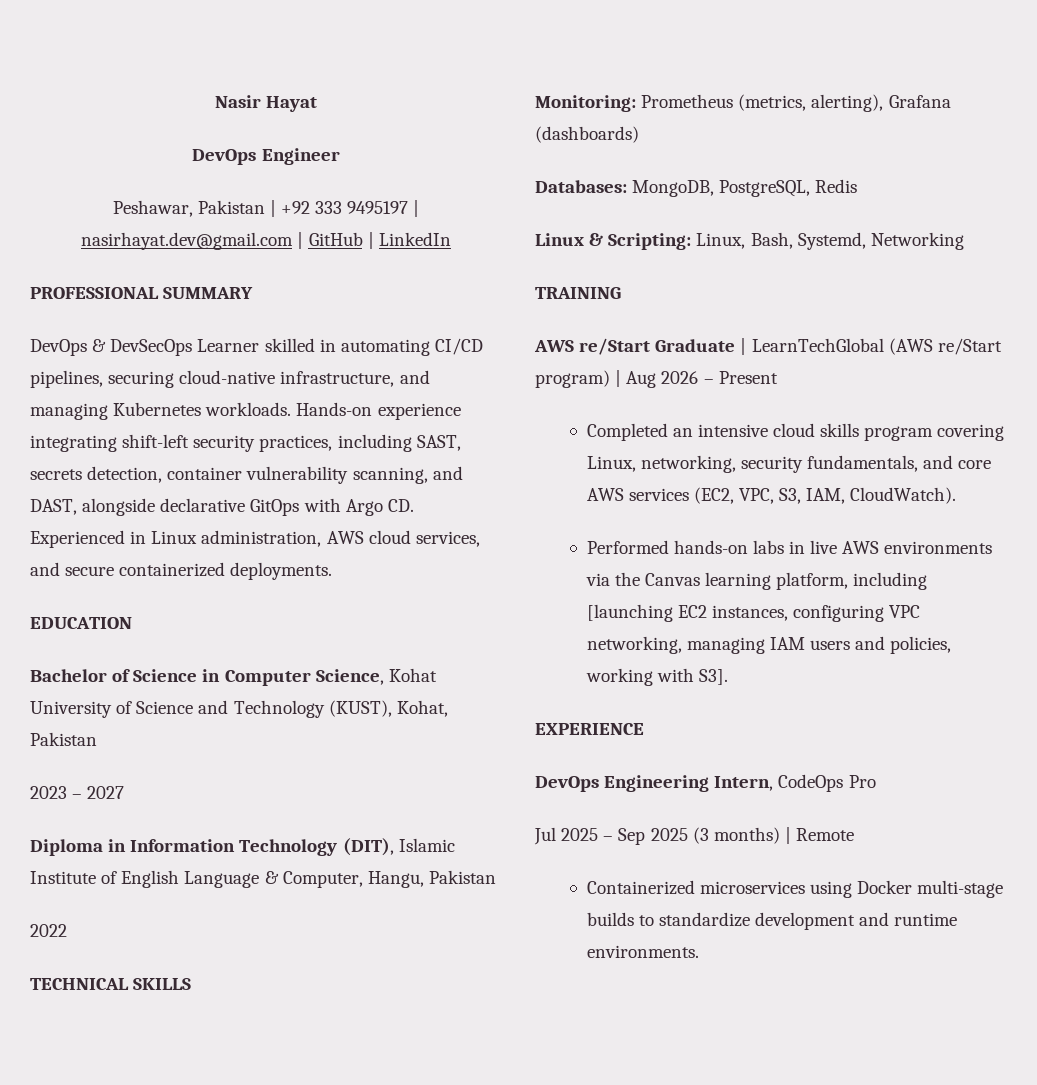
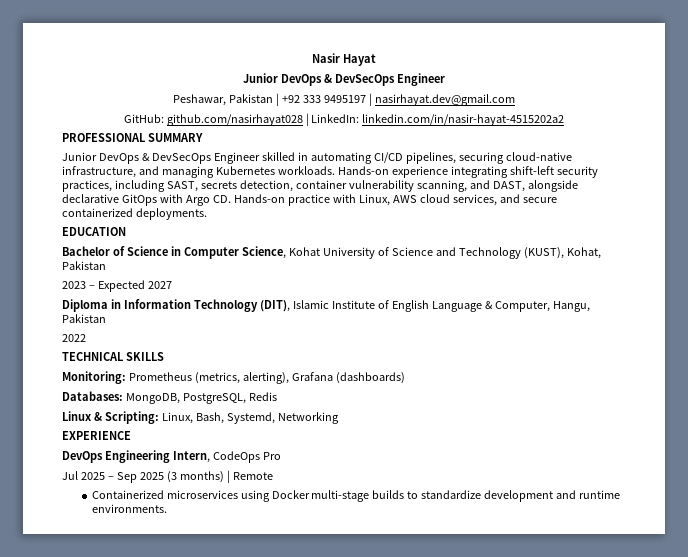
  Nasir Hayat
- DevOps Engineer
+ Junior DevOps & DevSecOps Engineer
- Peshawar, Pakistan | +92 333 9495197 | nasirhayat.dev@gmail.com | GitHub | LinkedIn
+ Peshawar, Pakistan | +92 333 9495197 | nasirhayat.dev@gmail.com
+ GitHub: github.com/nasirhayat028 | LinkedIn: linkedin.com/in/nasir-hayat-4515202a2
- DevOps & DevSecOps Learner skilled in automating CI/CD pipelines, securing cloud-native infrastructure, and managing Kubernetes workloads.
+ Junior DevOps & DevSecOps Engineer skilled in automating CI/CD pipelines, securing cloud-native infrastructure, and managing Kubernetes workloads.
- Hands-on experience integrating shift-left security practices, including SAST, secrets detection, container vulnerability scanning, and DAST, alongside declarative GitOps with Argo CD. Experienced in Linux administration, AWS cloud services, and secure containerized deployments.
+ Hands-on experience integrating shift-left security practices, including SAST, secrets detection, container vulnerability scanning, and DAST, alongside declarative GitOps with Argo CD. Hands-on practice with Linux, AWS cloud services, and secure containerized deployments.
- 2023 – 2027
+ 2023 – Expected 2027
- TRAINING
- AWS re/Start Graduate | LearnTechGlobal (AWS re/Start program) | Aug 2026 – Present
- Completed an intensive cloud skills program covering Linux, networking, security fundamentals, and core AWS services (EC2, VPC, S3, IAM, CloudWatch).
- Performed hands-on labs in live AWS environments via the Canvas learning platform, including [launching EC2 instances, configuring VPC networking, managing IAM users and policies, working with S3].

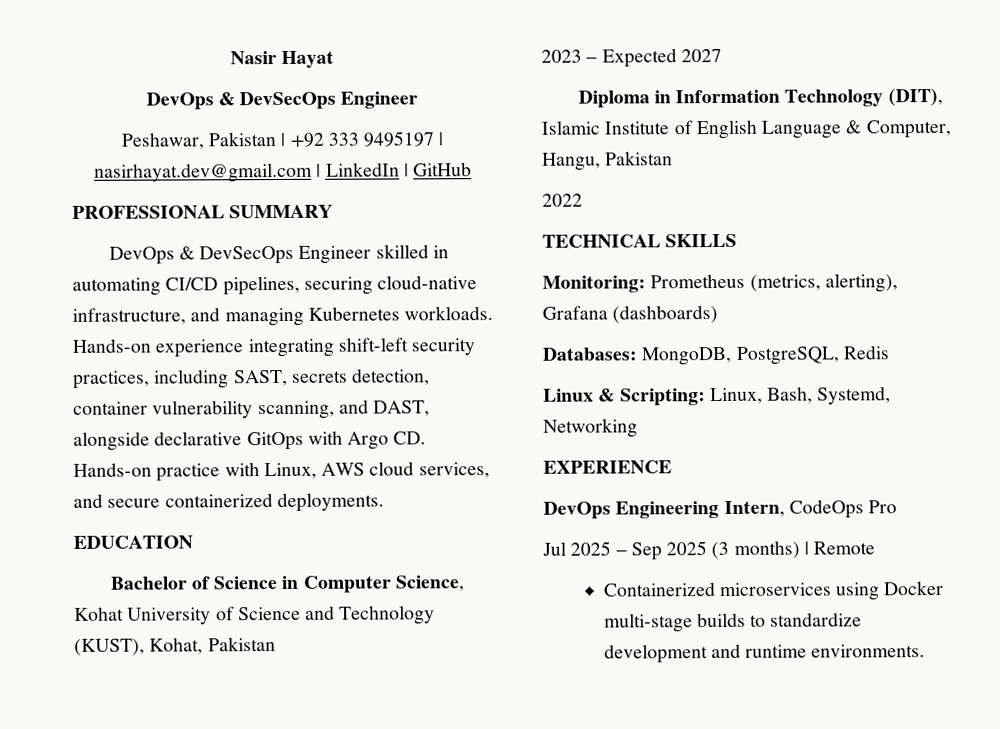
  Nasir Hayat
- Junior DevOps & DevSecOps Engineer
+ DevOps & DevSecOps Engineer
- Peshawar, Pakistan | +92 333 9495197 | nasirhayat.dev@gmail.com
- GitHub: github.com/nasirhayat028 | LinkedIn: linkedin.com/in/nasir-hayat-4515202a2
+ Peshawar, Pakistan | +92 333 9495197 | nasirhayat.dev@gmail.com | LinkedIn | GitHub
- Junior DevOps & DevSecOps Engineer skilled in automating CI/CD pipelines, securing cloud-native infrastructure, and managing Kubernetes workloads.
+ DevOps & DevSecOps Engineer skilled in automating CI/CD pipelines, securing cloud-native infrastructure, and managing Kubernetes workloads.

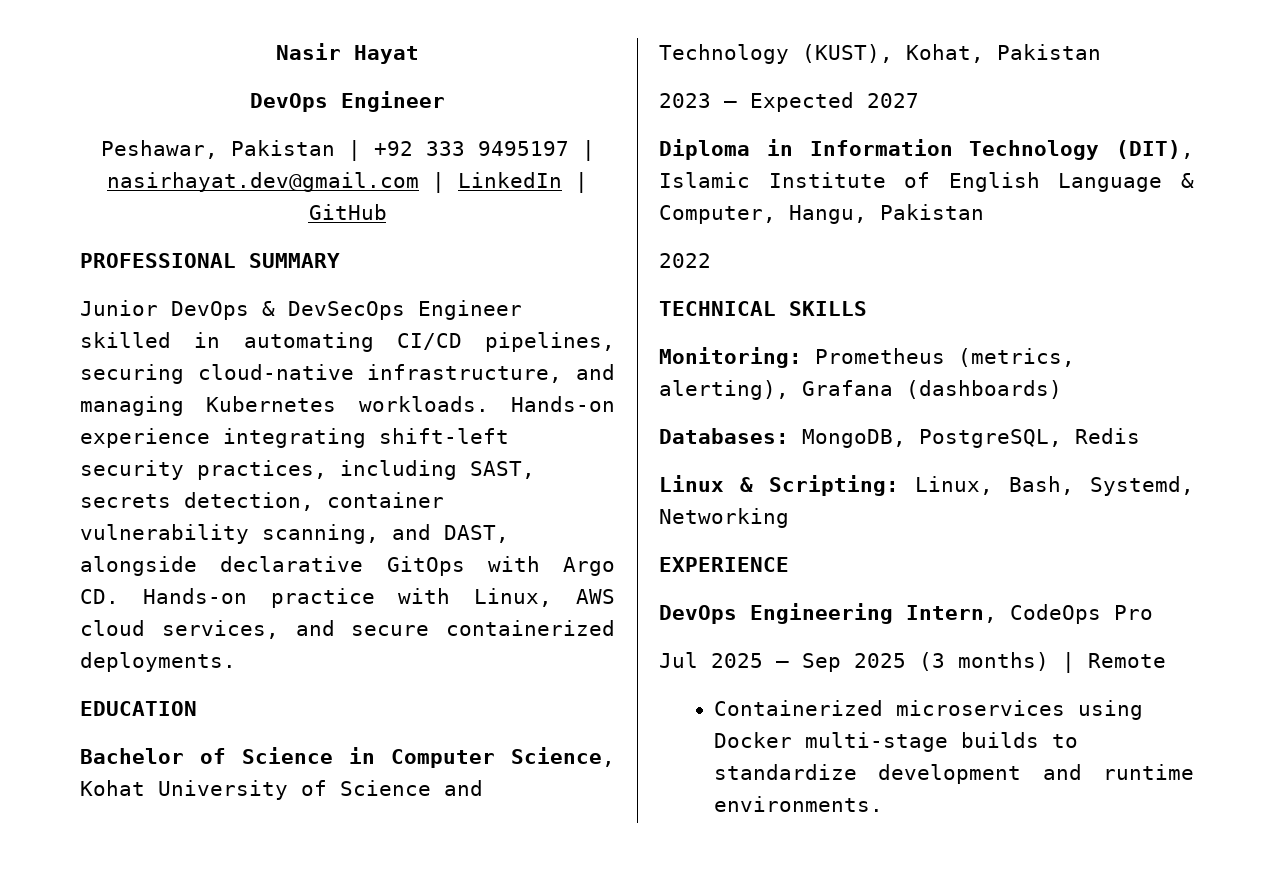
  Nasir Hayat
- DevOps & DevSecOps Engineer
+ DevOps Engineer
- DevOps & DevSecOps Engineer skilled in automating CI/CD pipelines, securing cloud-native infrastructure, and managing Kubernetes workloads.
+ Junior DevOps & DevSecOps Engineer skilled in automating CI/CD pipelines, securing cloud-native infrastructure, and managing Kubernetes workloads.

